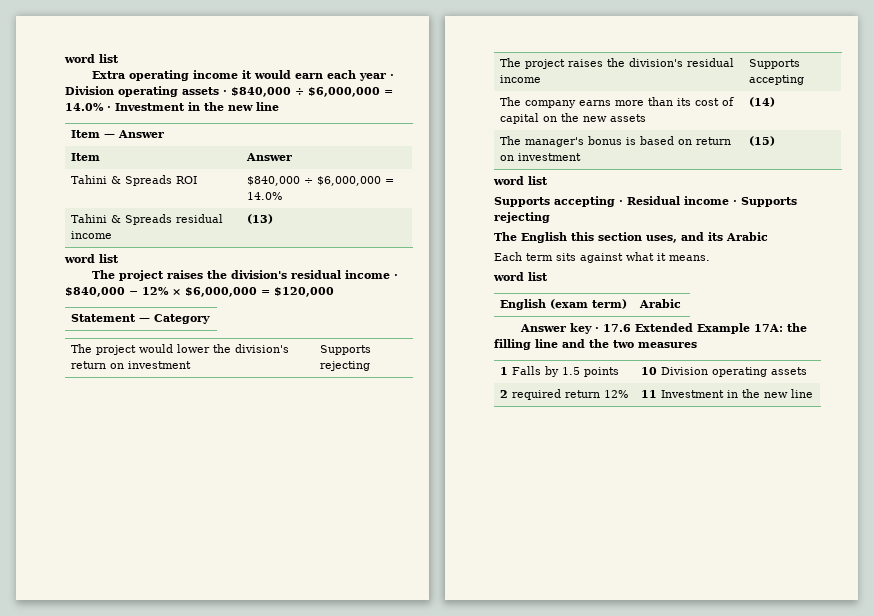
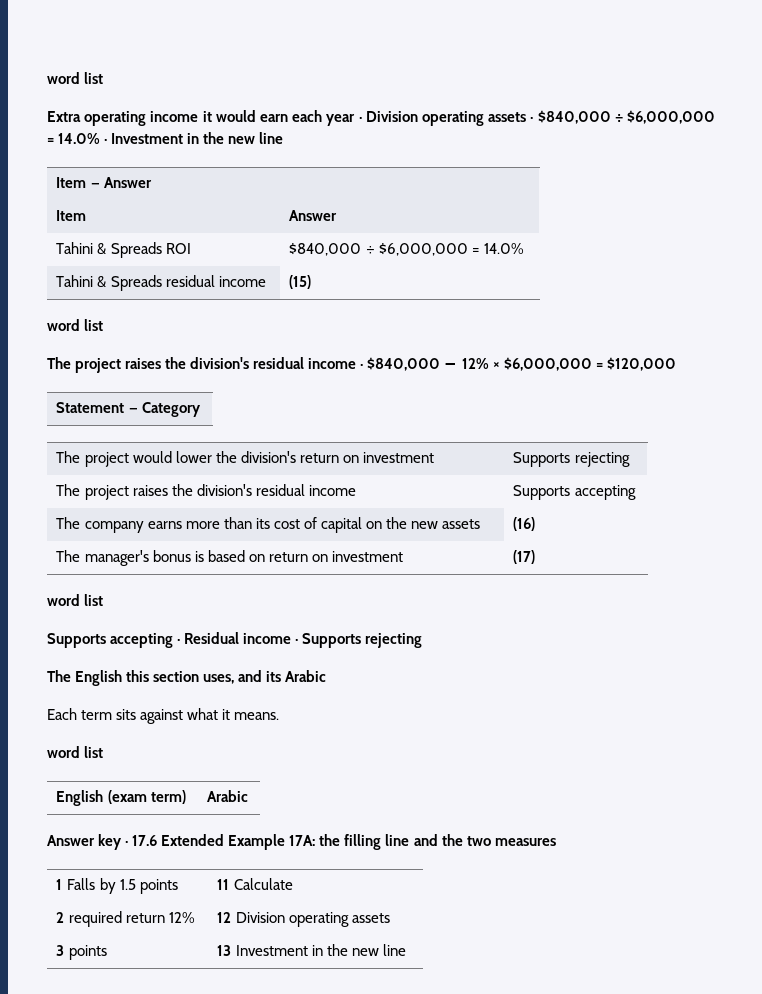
- Tahini & Spreads residual income | (13)
+ Tahini & Spreads residual income | (15)
- The company earns more than its cost of capital on the new assets | (14)
+ The company earns more than its cost of capital on the new assets | (16)
- The manager's bonus is based on return on investment | (15)
+ The manager's bonus is based on return on investment | (17)
- 1 Falls by 1.5 points | 10 Division operating assets
+ 1 Falls by 1.5 points | 11 Calculate
- 2 required return 12% | 11 Investment in the new line
+ 2 required return 12% | 12 Division operating assets
+ 3 points | 13 Investment in the new line

